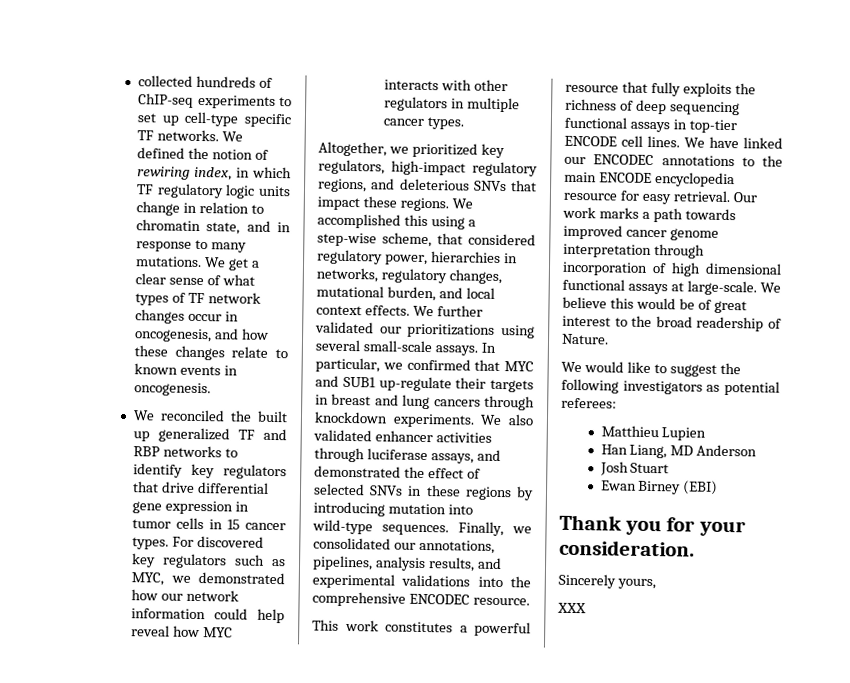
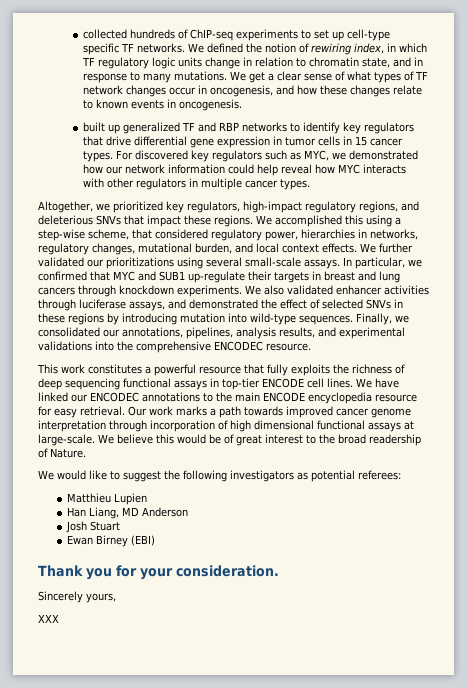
- We reconciled the built up generalized TF and RBP networks to identify key regulators that drive differential gene expression in tumor cells in 15 cancer types.
+ built up generalized TF and RBP networks to identify key regulators that drive differential gene expression in tumor cells in 15 cancer types.

